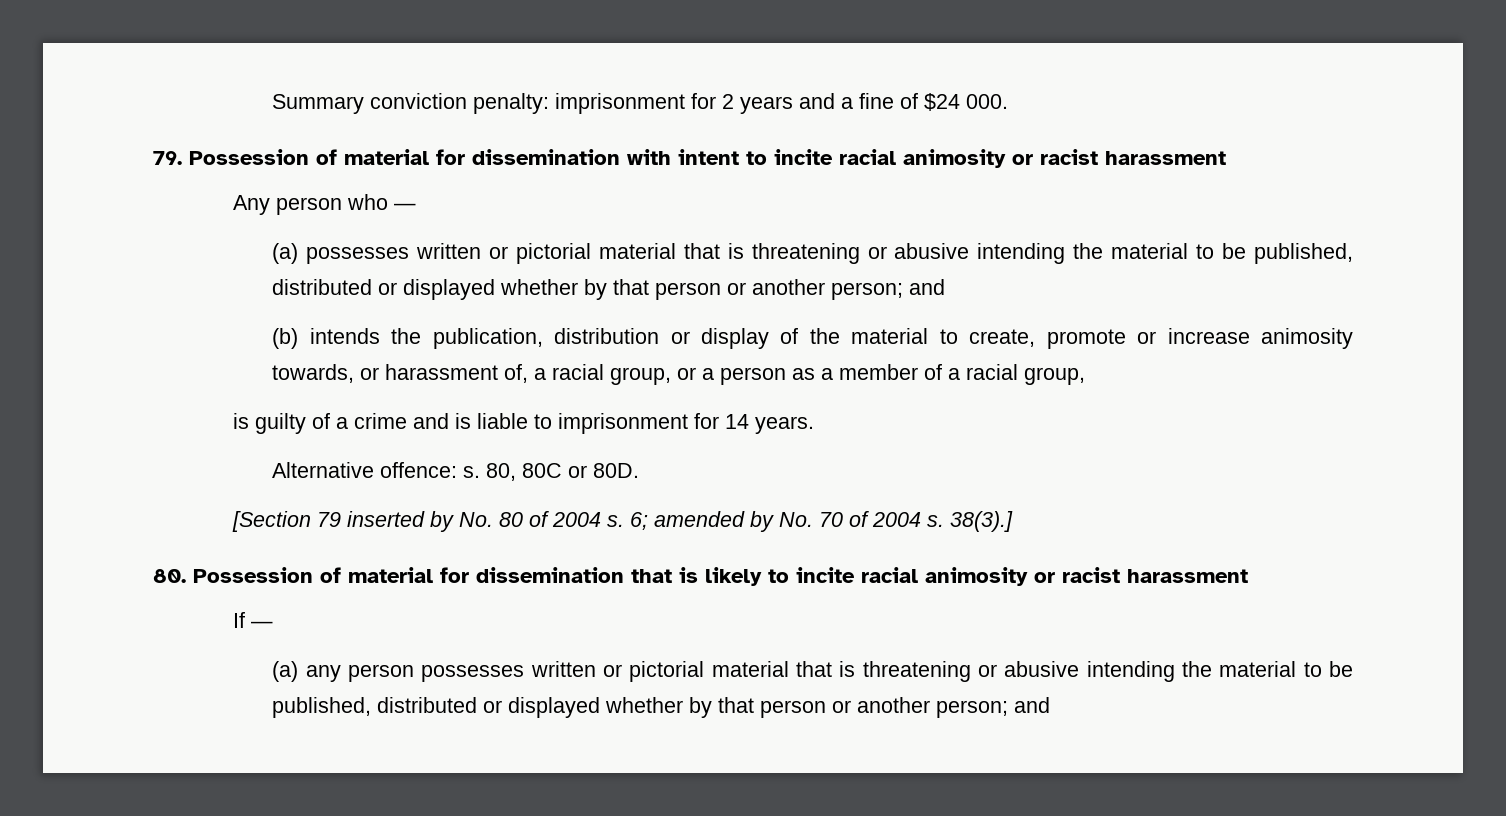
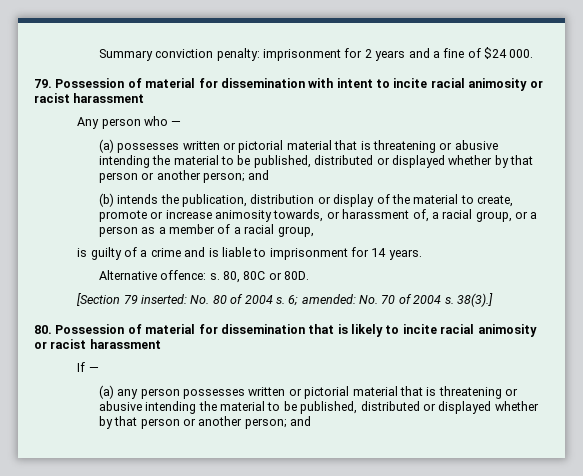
- [Section 79 inserted by No. 80 of 2004 s.
+ [Section 79 inserted: No. 80 of 2004 s.
- 6; amended by No. 70 of 2004 s.
+ 6; amended: No. 70 of 2004 s.

